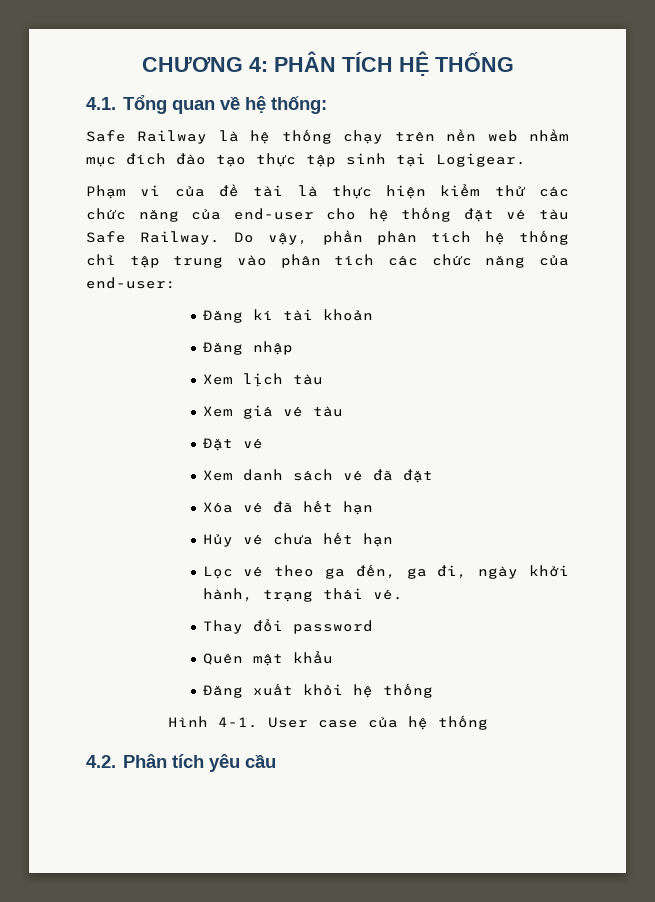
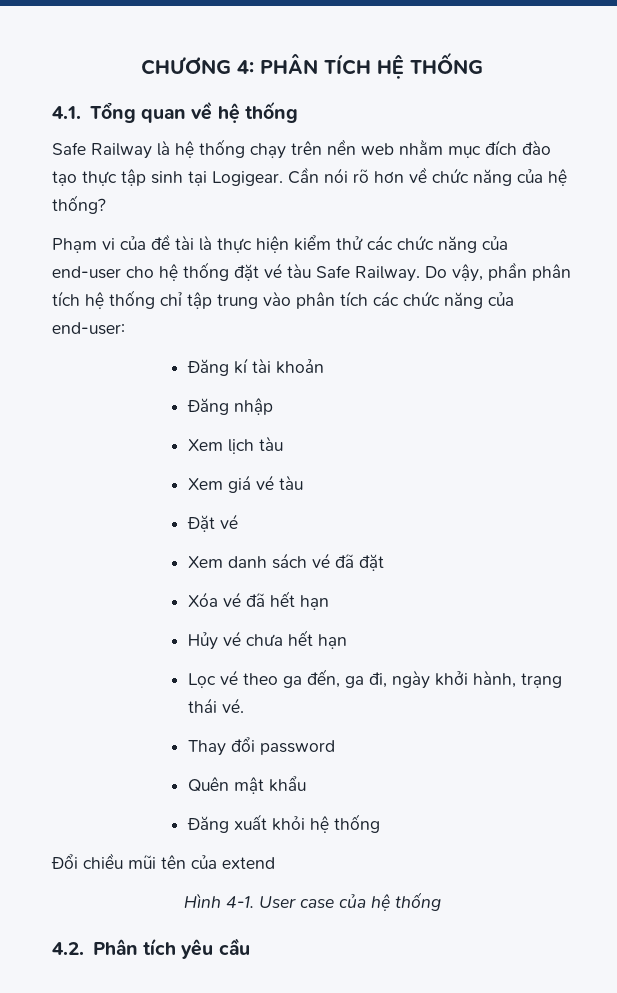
- 4.1. Tổng quan về hệ thống:
+ 4.1. Tổng quan về hệ thống
+ Cần nói rõ hơn về chức năng của hệ thống?
+ Đổi chiều mũi tên của extend

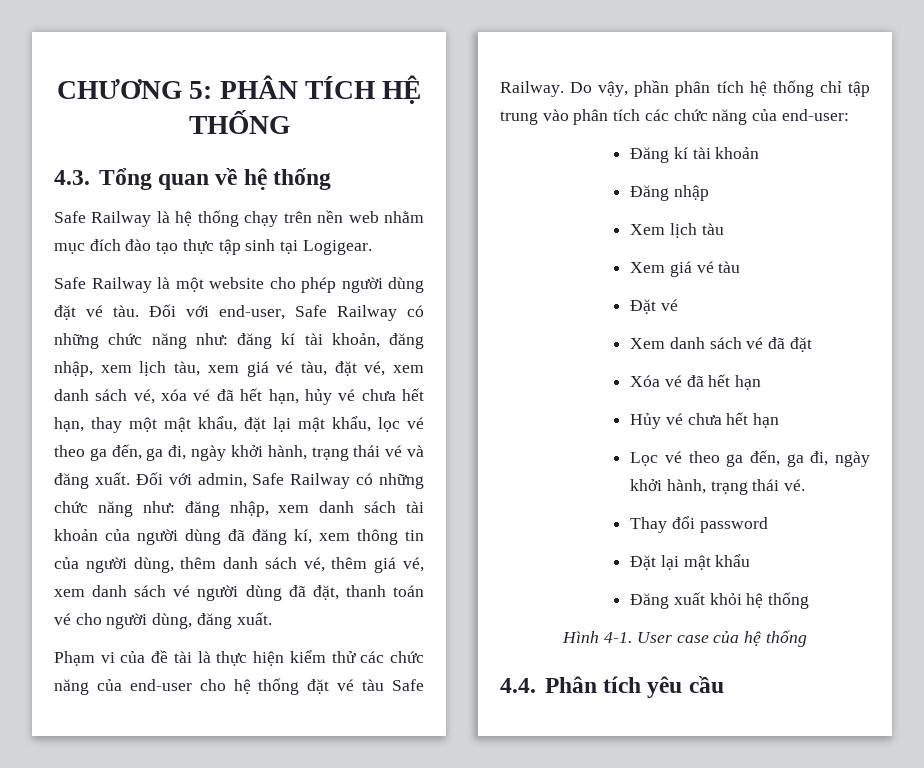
- CHƯƠNG 4: PHÂN TÍCH HỆ THỐNG
+ CHƯƠNG 5: PHÂN TÍCH HỆ THỐNG
- 4.1. Tổng quan về hệ thống
+ 4.3. Tổng quan về hệ thống
- Safe Railway là hệ thống chạy trên nền web nhằm mục đích đào tạo thực tập sinh tại Logigear. Cần nói rõ hơn về chức năng của hệ thống?
+ Safe Railway là hệ thống chạy trên nền web nhằm mục đích đào tạo thực tập sinh tại Logigear.
+ Safe Railway là một website cho phép người dùng đặt vé tàu. Đối với end-user, Safe Railway có những chức năng như: đăng kí tài khoản, đăng nhập, xem lịch tàu, xem giá vé tàu, đặt vé, xem danh sách vé, xóa vé đã hết hạn, hủy vé chưa hết hạn, thay một mật khẩu, đặt lại mật khẩu, lọc vé theo ga đến, ga đi, ngày khởi hành, trạng thái vé và đăng xuất. Đối với admin, Safe Railway có những chức năng như: đăng nhập, xem danh sách tài khoản của người dùng đã đăng kí, xem thông tin của người dùng, thêm danh sách vé, thêm giá vé, xem danh sách vé người dùng đã đặt, thanh toán vé cho người dùng, đăng xuất.
- Quên mật khẩu
+ Đặt lại mật khẩu
- Đổi chiều mũi tên của extend
- 4.2. Phân tích yêu cầu
+ 4.4. Phân tích yêu cầu

